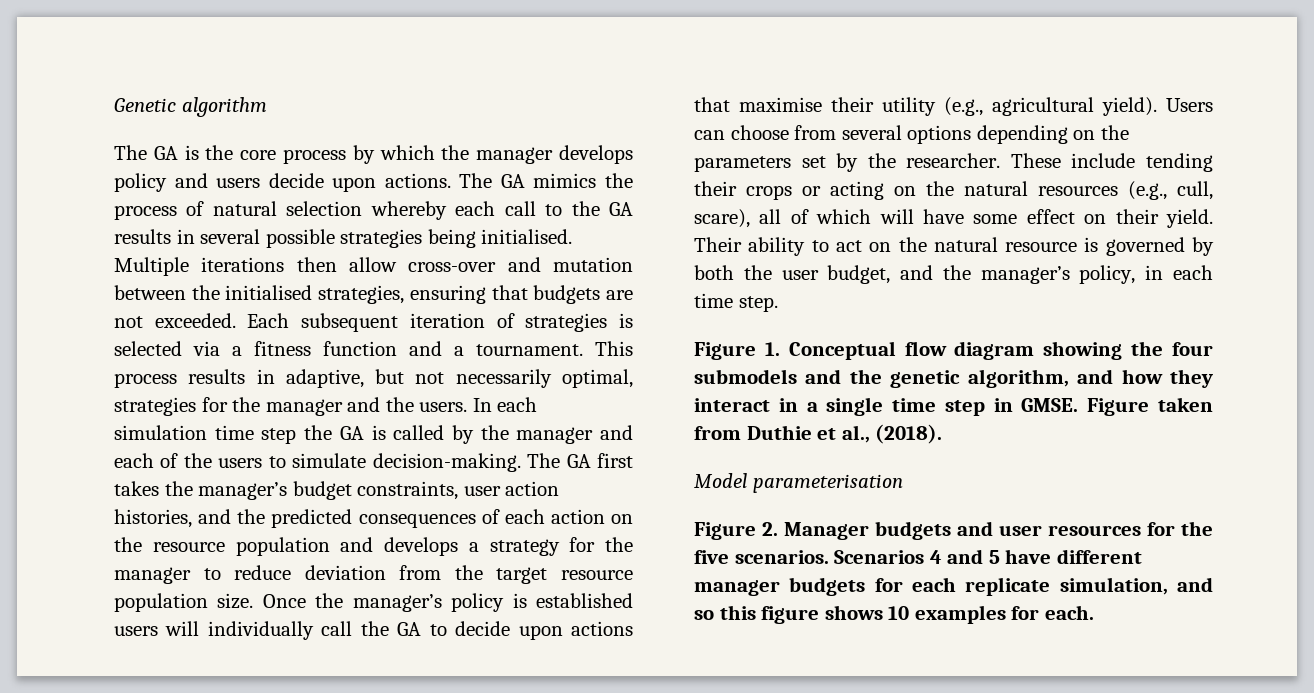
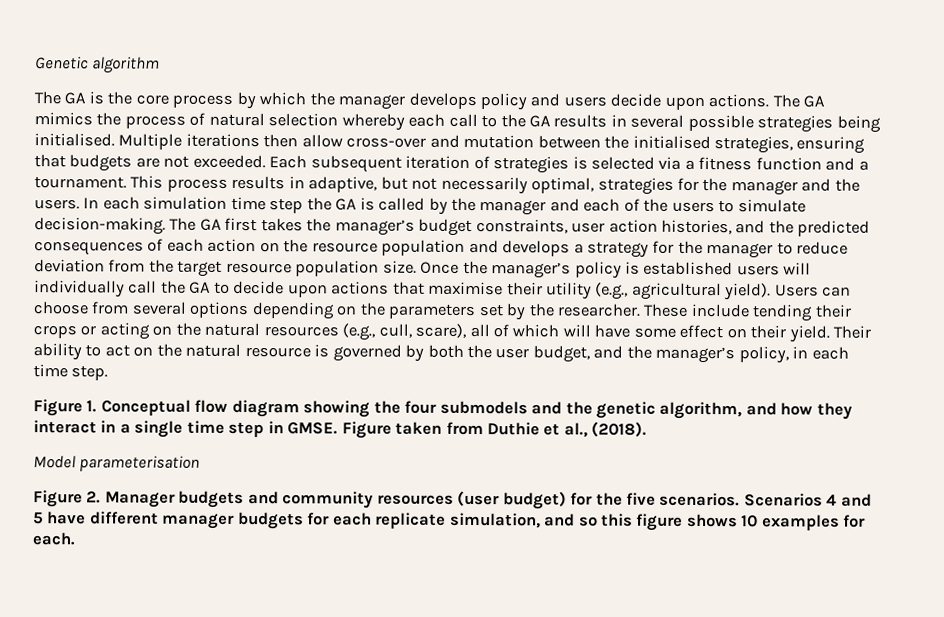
- Figure 2. Manager budgets and user resources for the five scenarios.
+ Figure 2. Manager budgets and community resources (user budget) for the five scenarios.

